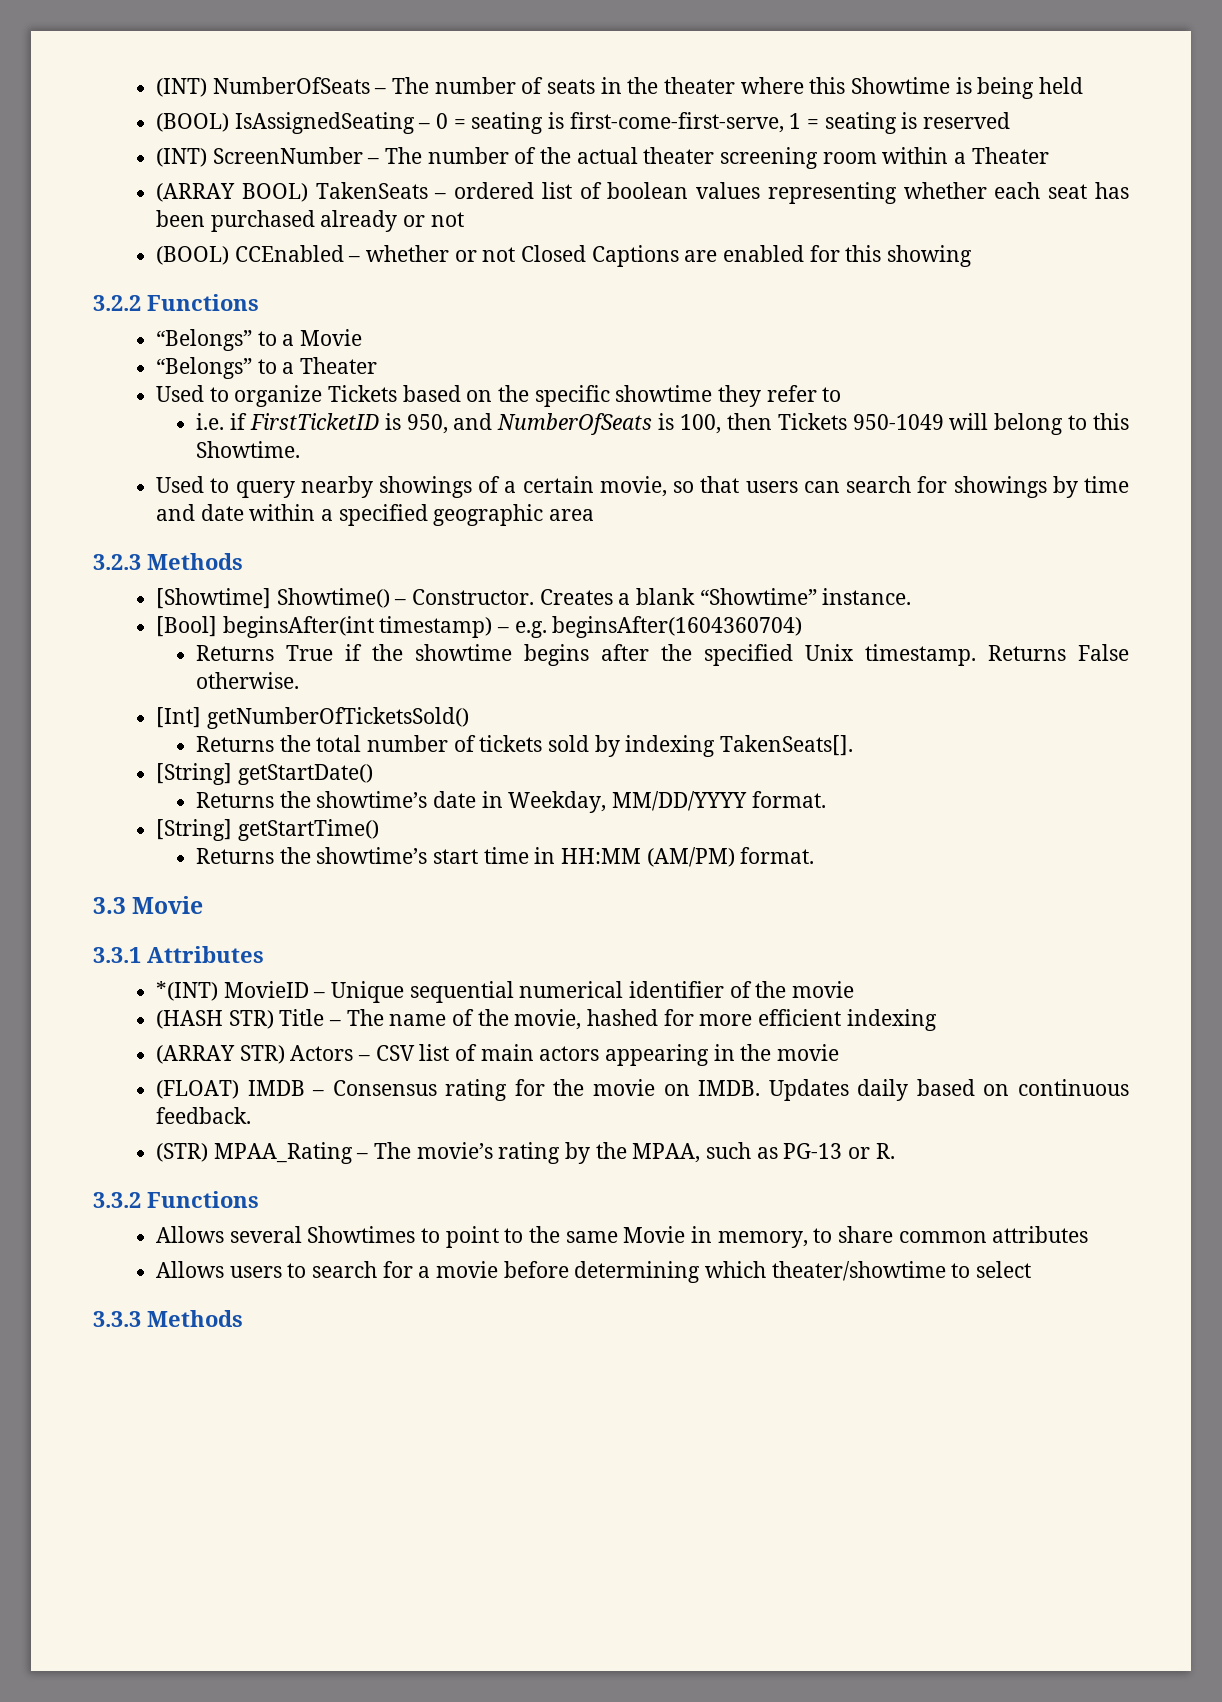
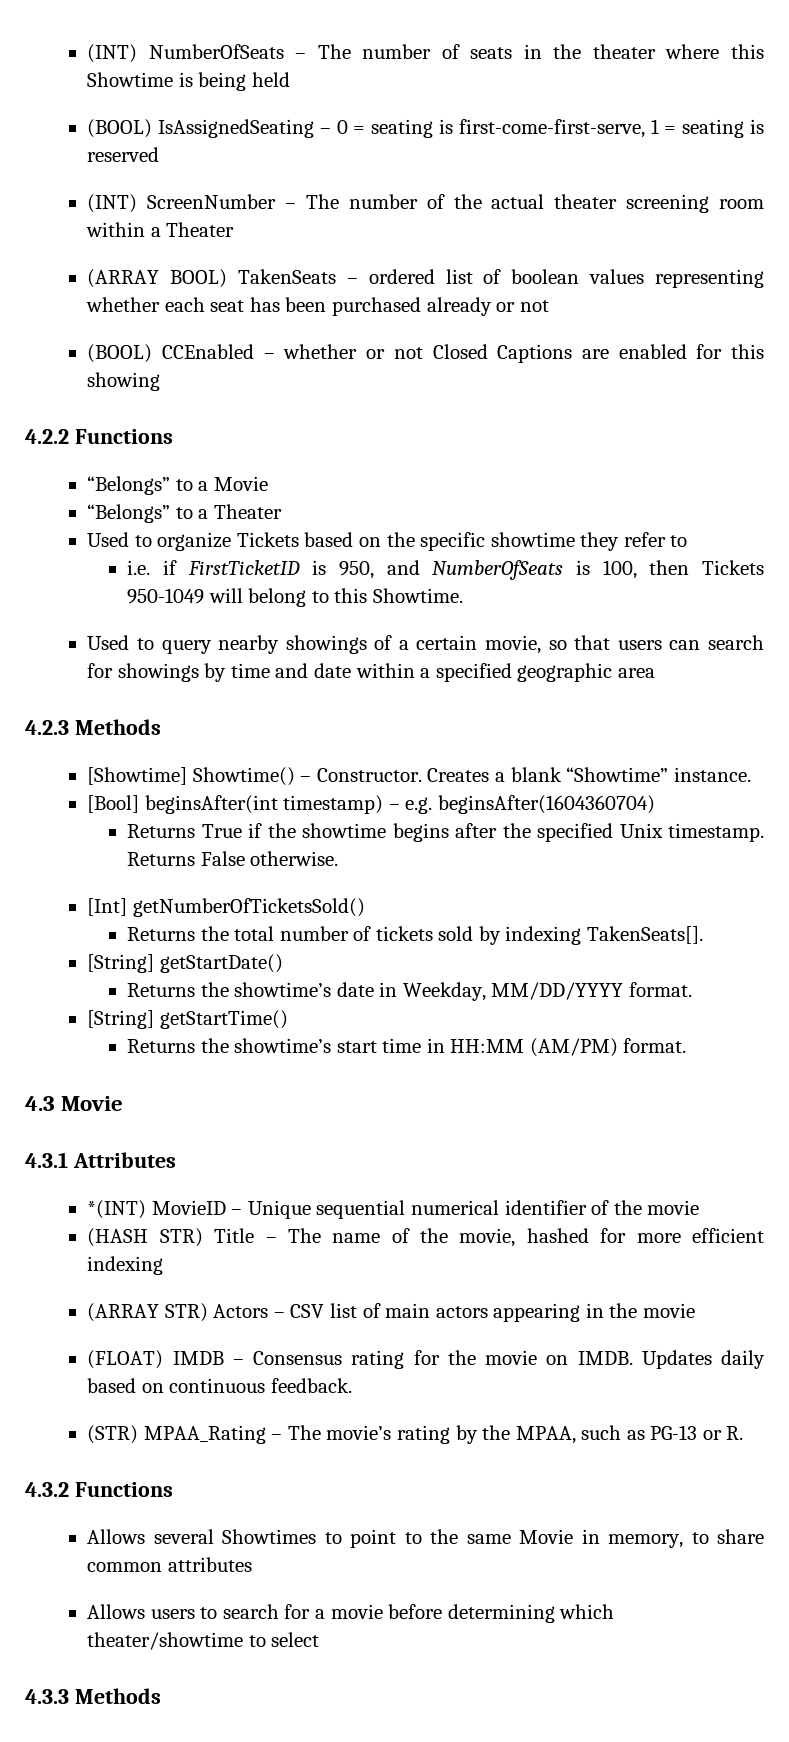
- 3.2.2 Functions
+ 4.2.2 Functions
- 3.2.3 Methods
+ 4.2.3 Methods
- 3.3 Movie
- 3.3.1 Attributes
+ 4.3 Movie
+ 4.3.1 Attributes
- 3.3.2 Functions
+ 4.3.2 Functions
- 3.3.3 Methods
+ 4.3.3 Methods

